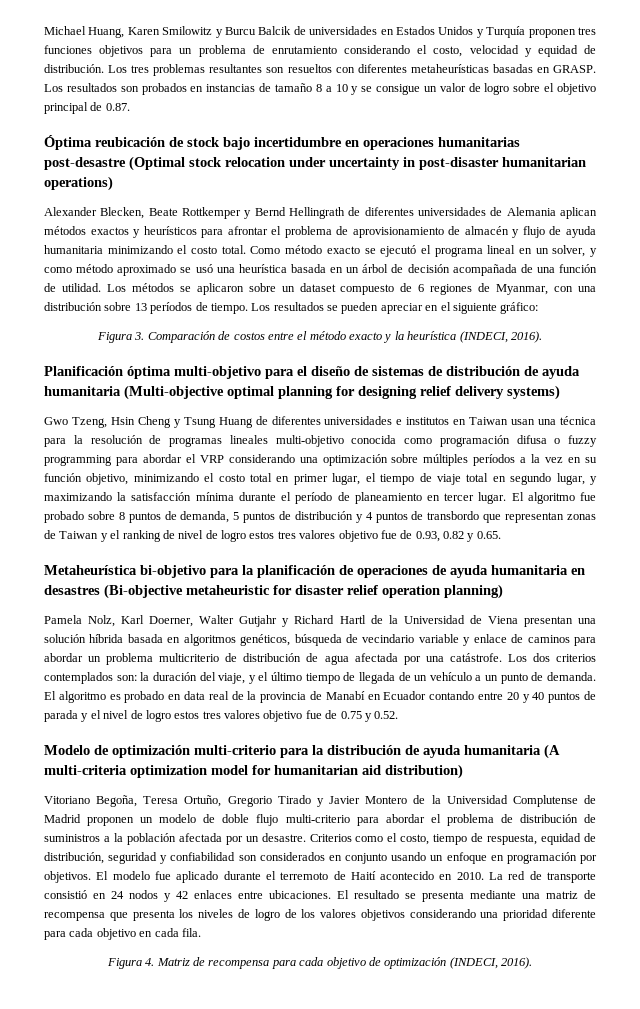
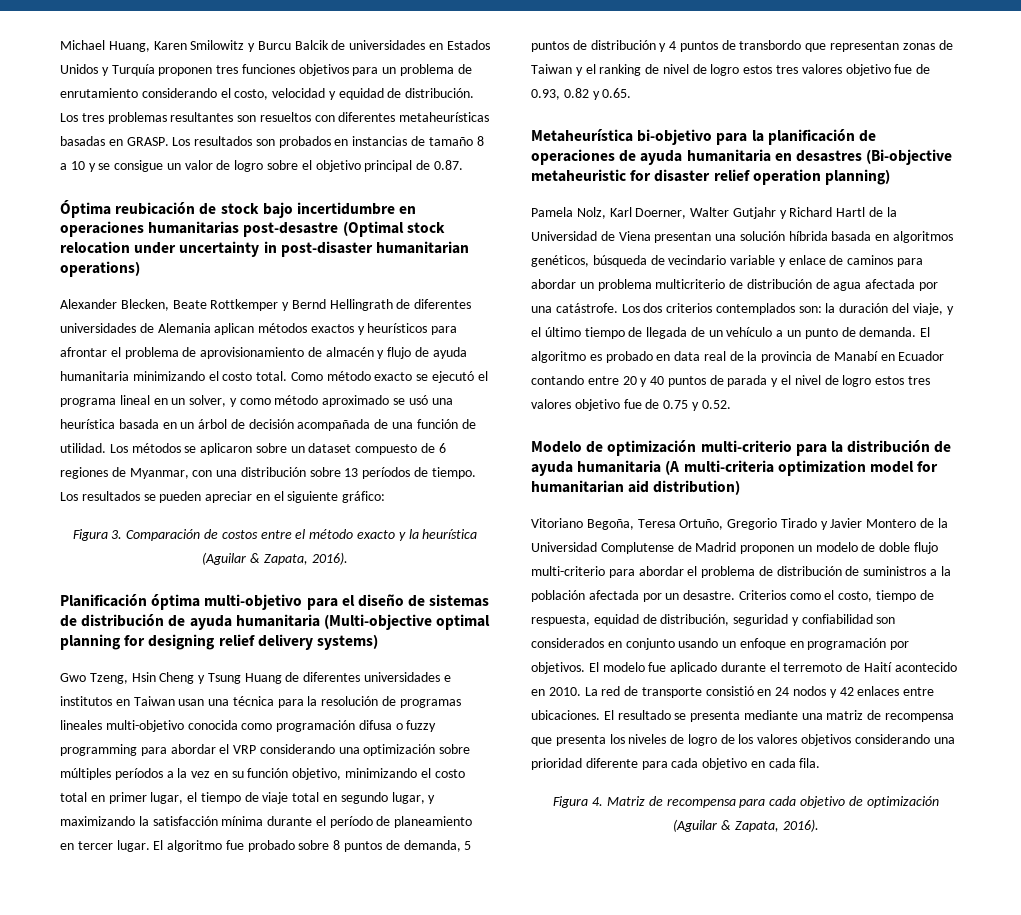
- Figura 3. Comparación de costos entre el método exacto y la heurística (INDECI, 2016).
+ Figura 3. Comparación de costos entre el método exacto y la heurística (Aguilar & Zapata, 2016).
- Figura 4. Matriz de recompensa para cada objetivo de optimización (INDECI, 2016).
+ Figura 4. Matriz de recompensa para cada objetivo de optimización (Aguilar & Zapata, 2016).

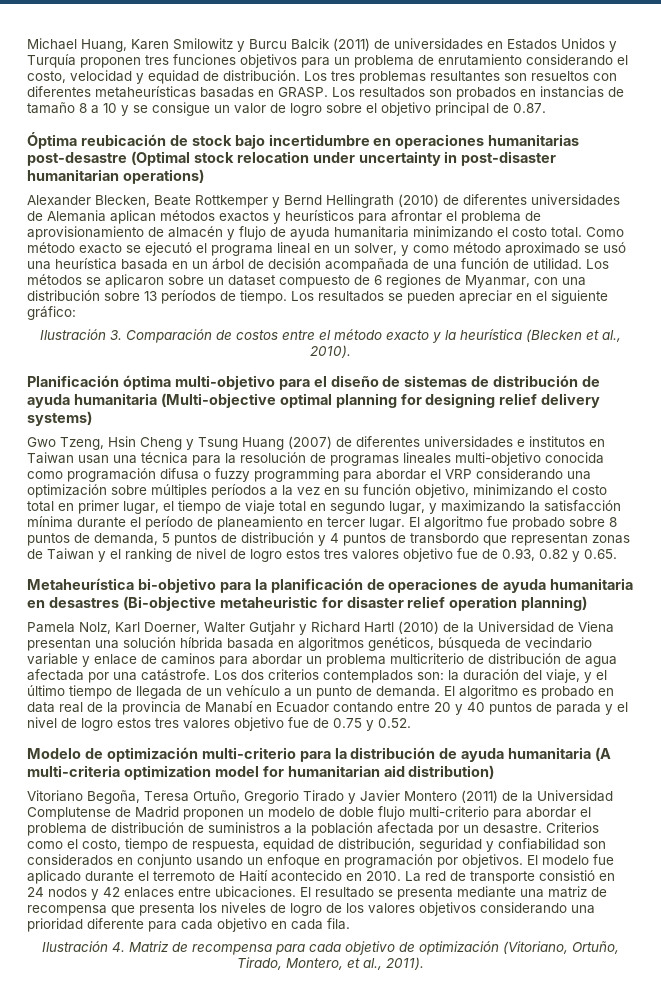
- Michael Huang, Karen Smilowitz y Burcu Balcik de universidades en Estados Unidos y Turquía proponen tres funciones objetivos para un problema de enrutamiento considerando el costo, velocidad y equidad de distribución.
+ Michael Huang, Karen Smilowitz y Burcu Balcik (2011) de universidades en Estados Unidos y Turquía proponen tres funciones objetivos para un problema de enrutamiento considerando el costo, velocidad y equidad de distribución.
- Alexander Blecken, Beate Rottkemper y Bernd Hellingrath de diferentes universidades de Alemania aplican métodos exactos y heurísticos para afrontar el problema de aprovisionamiento de almacén y flujo de ayuda humanitaria minimizando el costo total.
+ Alexander Blecken, Beate Rottkemper y Bernd Hellingrath (2010) de diferentes universidades de Alemania aplican métodos exactos y heurísticos para afrontar el problema de aprovisionamiento de almacén y flujo de ayuda humanitaria minimizando el costo total.
- Figura 3. Comparación de costos entre el método exacto y la heurística (Aguilar & Zapata, 2016).
+ Ilustración 3. Comparación de costos entre el método exacto y la heurística (Blecken et al., 2010).
- Gwo Tzeng, Hsin Cheng y Tsung Huang de diferentes universidades e institutos en Taiwan usan una técnica para la resolución de programas lineales multi-objetivo conocida como programación difusa o fuzzy programming para abordar el VRP considerando una optimización sobre múltiples períodos a la vez en su función objetivo, minimizando el costo total en primer lugar, el tiempo de viaje total en segundo lugar, y maximizando la satisfacción mínima durante el período de planeamiento en tercer lugar.
+ Gwo Tzeng, Hsin Cheng y Tsung Huang (2007) de diferentes universidades e institutos en Taiwan usan una técnica para la resolución de programas lineales multi-objetivo conocida como programación difusa o fuzzy programming para abordar el VRP considerando una optimización sobre múltiples períodos a la vez en su función objetivo, minimizando el costo total en primer lugar, el tiempo de viaje total en segundo lugar, y maximizando la satisfacción mínima durante el período de planeamiento en tercer lugar.
- Pamela Nolz, Karl Doerner, Walter Gutjahr y Richard Hartl de la Universidad de Viena presentan una solución híbrida basada en algoritmos genéticos, búsqueda de vecindario variable y enlace de caminos para abordar un problema multicriterio de distribución de agua afectada por una catástrofe.
+ Pamela Nolz, Karl Doerner, Walter Gutjahr y Richard Hartl (2010) de la Universidad de Viena presentan una solución híbrida basada en algoritmos genéticos, búsqueda de vecindario variable y enlace de caminos para abordar un problema multicriterio de distribución de agua afectada por una catástrofe.
- Vitoriano Begoña, Teresa Ortuño, Gregorio Tirado y Javier Montero de la Universidad Complutense de Madrid proponen un modelo de doble flujo multi-criterio para abordar el problema de distribución de suministros a la población afectada por un desastre.
+ Vitoriano Begoña, Teresa Ortuño, Gregorio Tirado y Javier Montero (2011) de la Universidad Complutense de Madrid proponen un modelo de doble flujo multi-criterio para abordar el problema de distribución de suministros a la población afectada por un desastre.
- Figura 4. Matriz de recompensa para cada objetivo de optimización (Aguilar & Zapata, 2016).
+ Ilustración 4. Matriz de recompensa para cada objetivo de optimización (Vitoriano, Ortuño, Tirado, Montero, et al., 2011).

